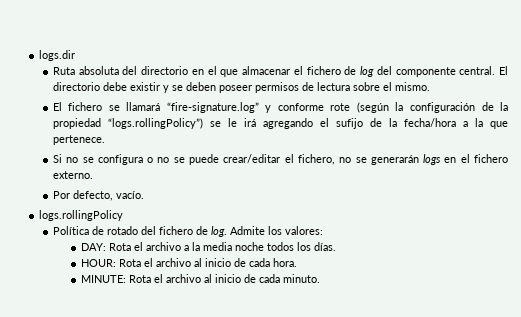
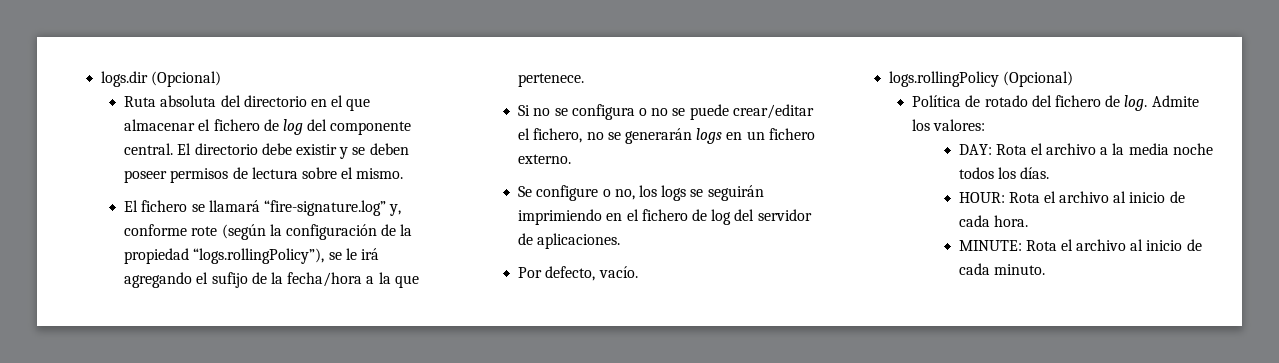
- logs.dir
+ logs.dir (Opcional)
- El fichero se llamará “fire-signature.log” y conforme rote (según la configuración de la propiedad “logs.rollingPolicy”) se le irá agregando el sufijo de la fecha/hora a la que pertenece.
+ El fichero se llamará “fire-signature.log” y, conforme rote (según la configuración de la propiedad “logs.rollingPolicy”), se le irá agregando el sufijo de la fecha/hora a la que pertenece.
- Si no se configura o no se puede crear/editar el fichero, no se generarán logs en el fichero externo.
+ Si no se configura o no se puede crear/editar el fichero, no se generarán logs en un fichero externo.
+ Se configure o no, los logs se seguirán imprimiendo en el fichero de log del servidor de aplicaciones.
- logs.rollingPolicy
+ logs.rollingPolicy (Opcional)

